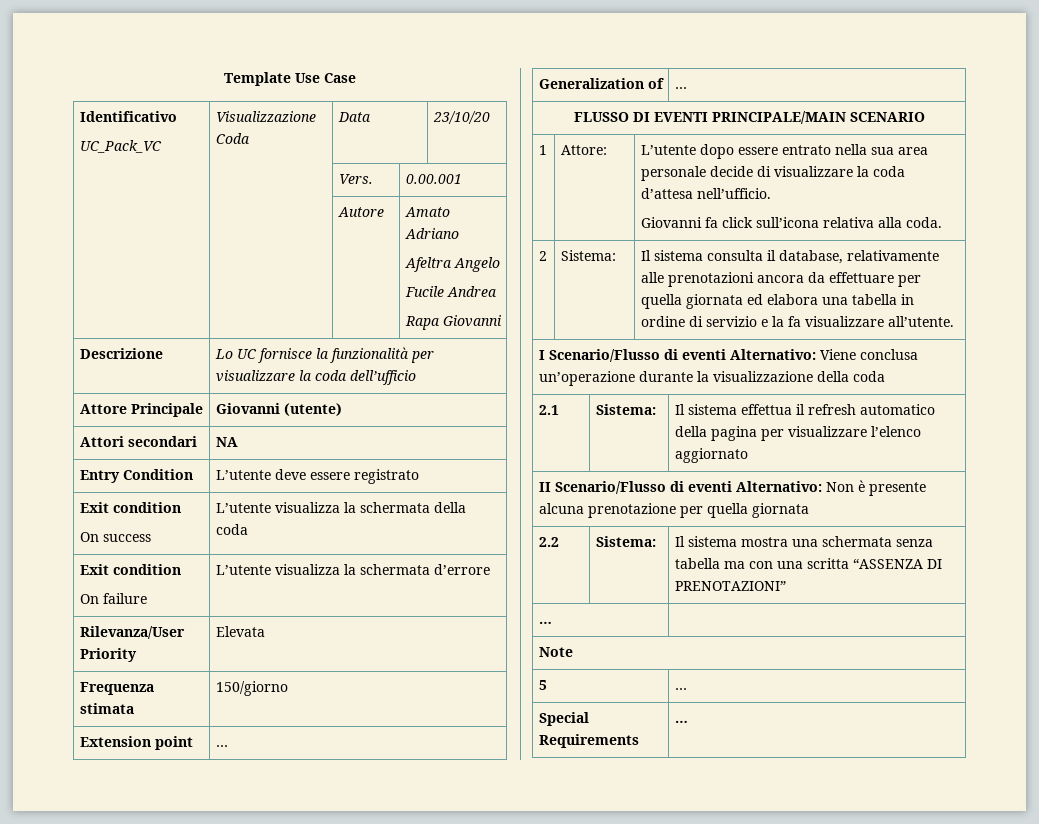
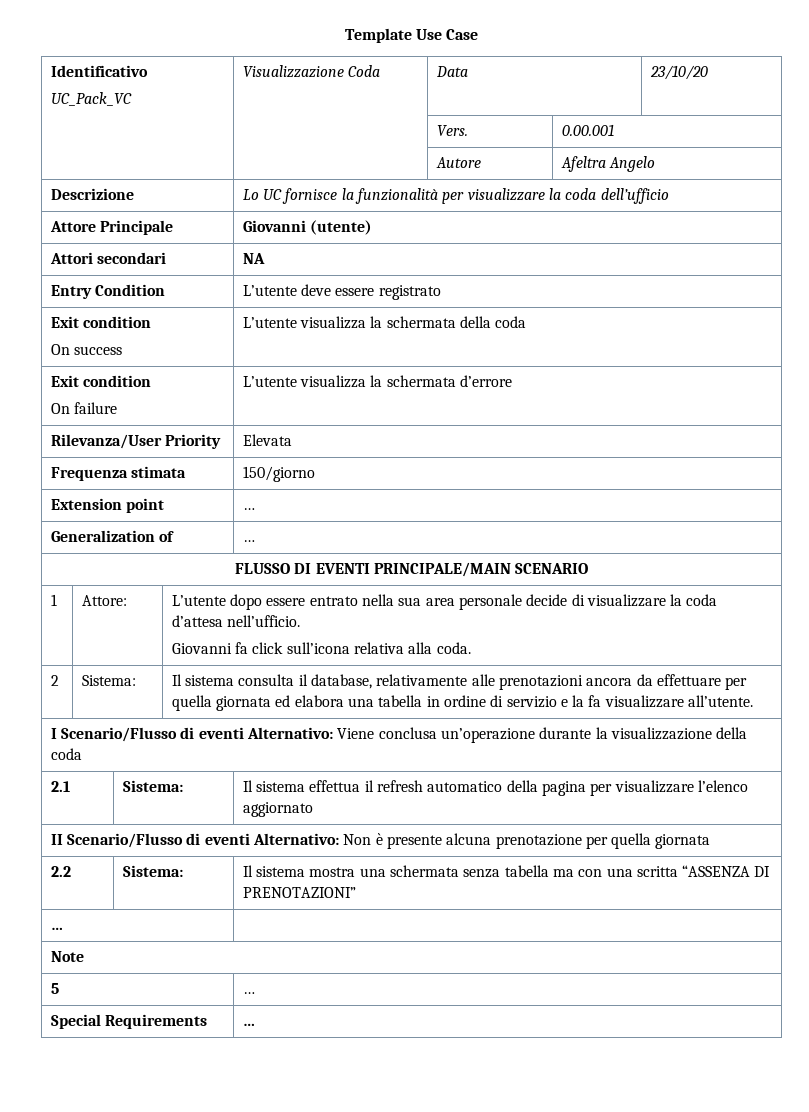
- | | Autore | Amato Adriano
- Afeltra Angelo
- Fucile Andrea
- Rapa Giovanni
+ | | Autore | Afeltra Angelo

